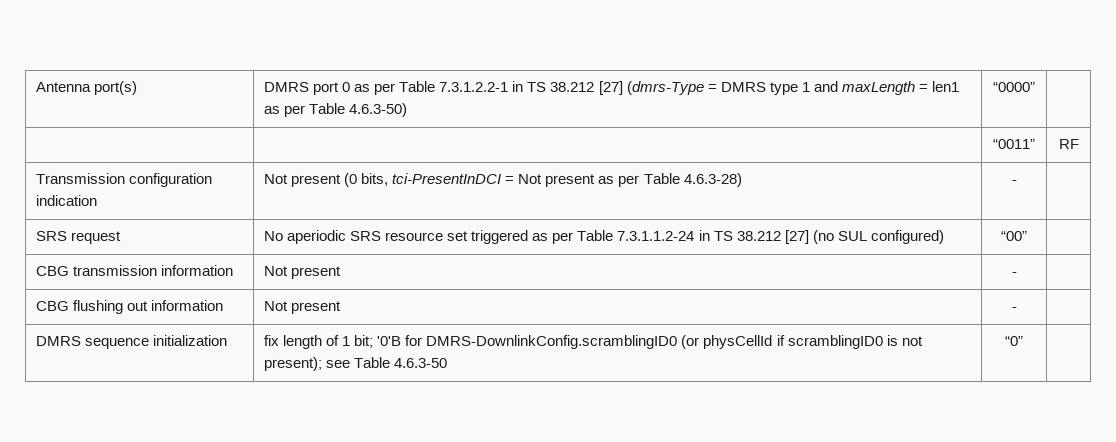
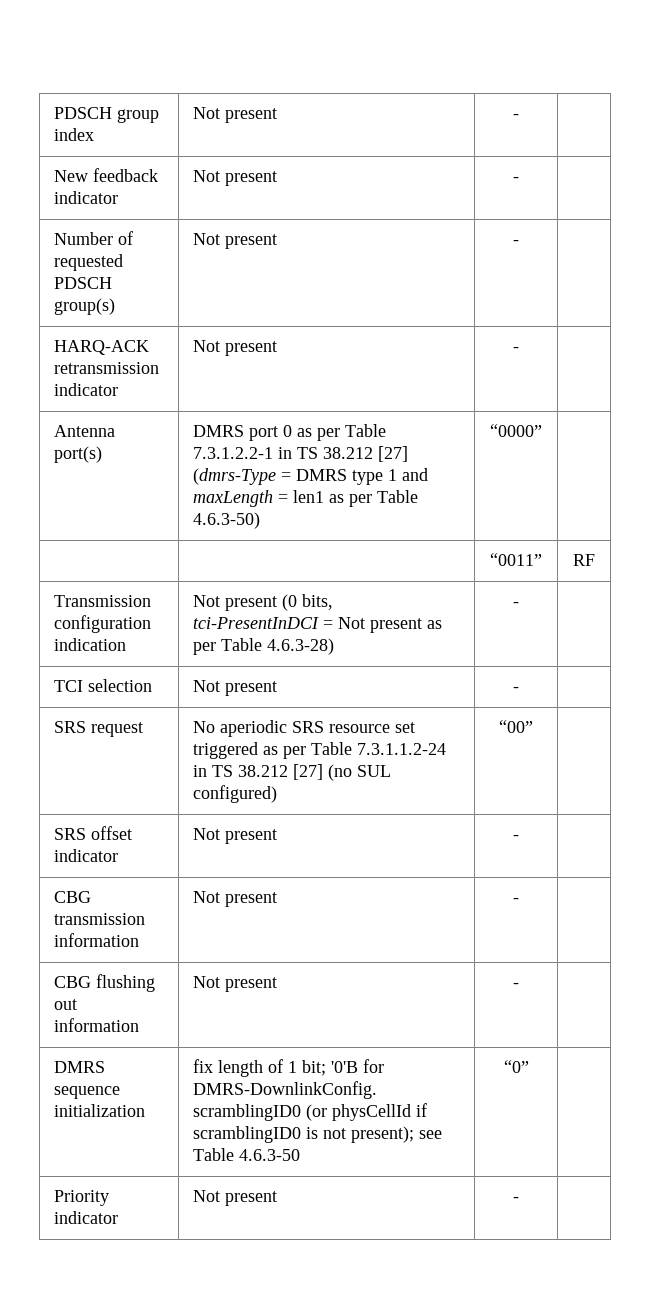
+ PDSCH group index | Not present | - |
+ New feedback indicator | Not present | - |
+ Number of requested PDSCH group(s) | Not present | - |
+ HARQ-ACK retransmission indicator | Not present | - |
+ TCI selection | Not present | - |
+ SRS offset indicator | Not present | - |
+ Priority indicator | Not present | - |

